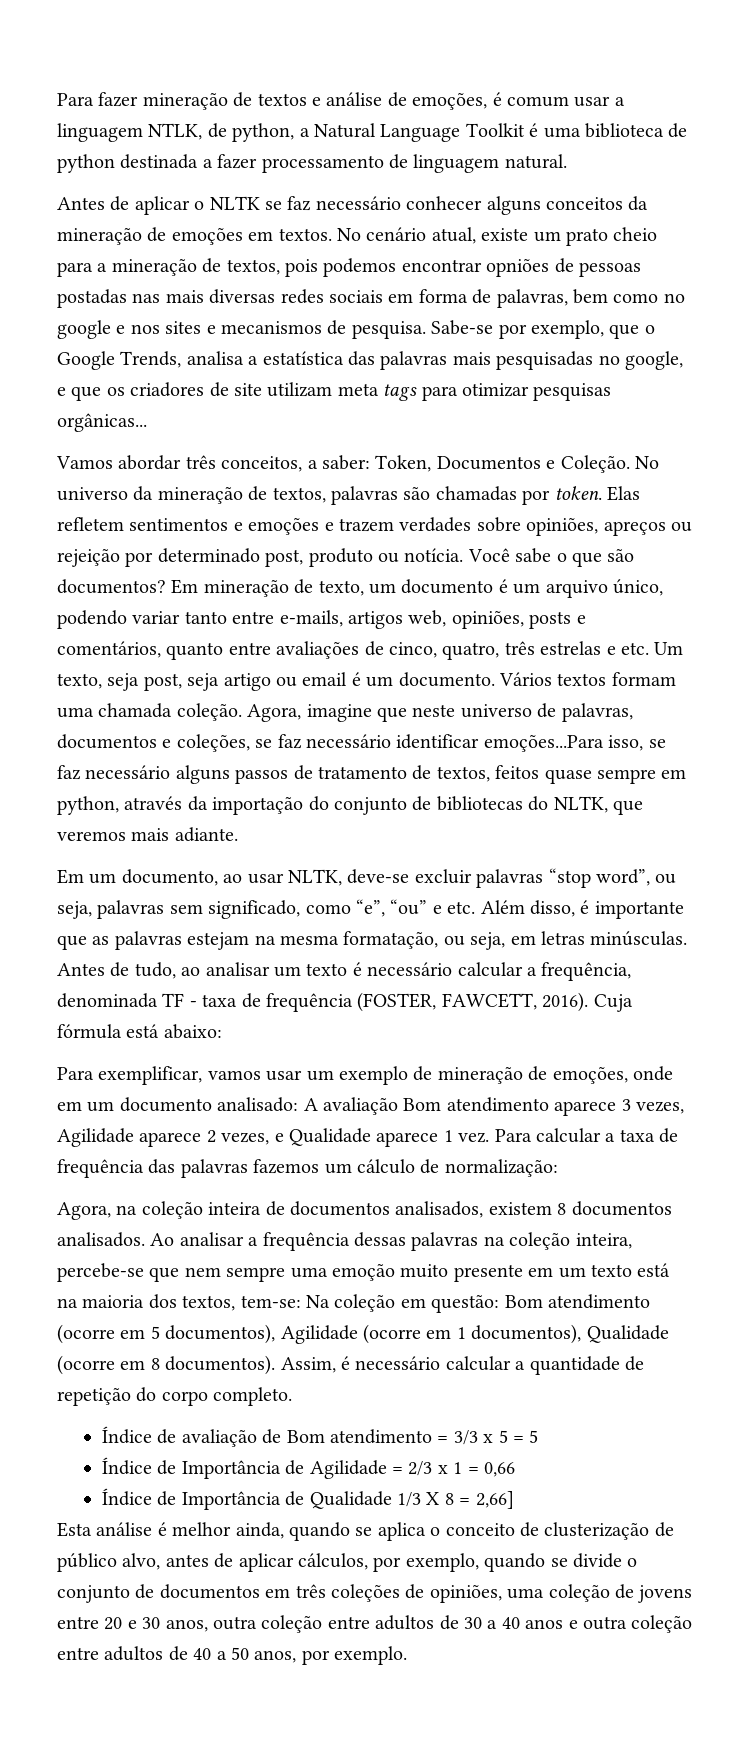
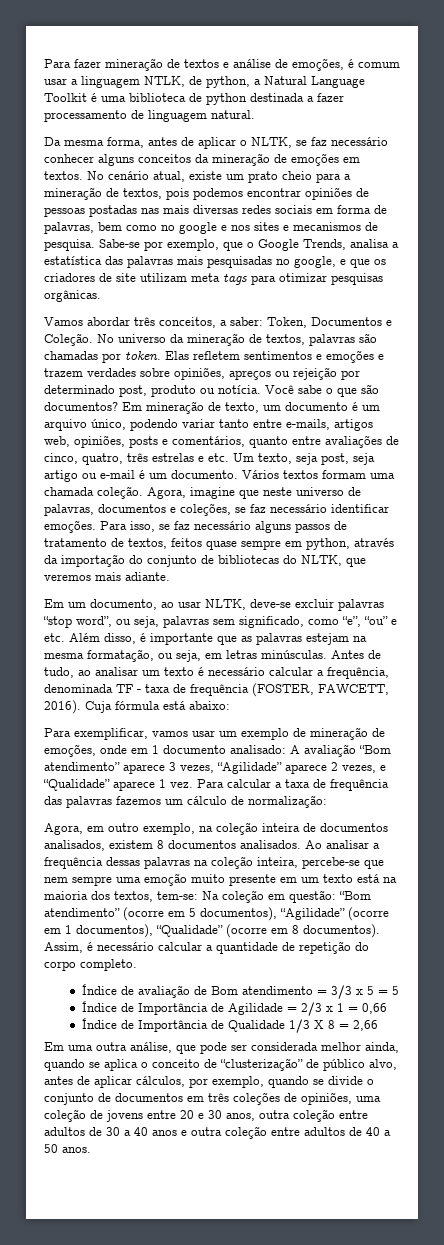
- Antes de aplicar o NLTK se faz necessário conhecer alguns conceitos da mineração de emoções em textos.
+ Da mesma forma, antes de aplicar o NLTK, se faz necessário conhecer alguns conceitos da mineração de emoções em textos.
- No cenário atual, existe um prato cheio para a mineração de textos, pois podemos encontrar opniões de pessoas postadas nas mais diversas redes sociais em forma de palavras, bem como no google e nos sites e mecanismos de pesquisa.
+ No cenário atual, existe um prato cheio para a mineração de textos, pois podemos encontrar opiniões de pessoas postadas nas mais diversas redes sociais em forma de palavras, bem como no google e nos sites e mecanismos de pesquisa.
- Sabe-se por exemplo, que o Google Trends, analisa a estatística das palavras mais pesquisadas no google, e que os criadores de site utilizam meta tags para otimizar pesquisas orgânicas...
+ Sabe-se por exemplo, que o Google Trends, analisa a estatística das palavras mais pesquisadas no google, e que os criadores de site utilizam meta tags para otimizar pesquisas orgânicas.
- Em mineração de texto, um documento é um arquivo único, podendo variar tanto entre e-mails, artigos web, opiniões, posts e comentários, quanto entre avaliações de cinco, quatro, três estrelas e etc. Um texto, seja post, seja artigo ou email é um documento.
+ Em mineração de texto, um documento é um arquivo único, podendo variar tanto entre e-mails, artigos web, opiniões, posts e comentários, quanto entre avaliações de cinco, quatro, três estrelas e etc. Um texto, seja post, seja artigo ou e-mail é um documento.
- Agora, imagine que neste universo de palavras, documentos e coleções, se faz necessário identificar emoções...Para isso, se faz necessário alguns passos de tratamento de textos, feitos quase sempre em python, através da importação do conjunto de bibliotecas do NLTK, que veremos mais adiante.
+ Agora, imagine que neste universo de palavras, documentos e coleções, se faz necessário identificar emoções. Para isso, se faz necessário alguns passos de tratamento de textos, feitos quase sempre em python, através da importação do conjunto de bibliotecas do NLTK, que veremos mais adiante.
- Para exemplificar, vamos usar um exemplo de mineração de emoções, onde em um documento analisado: A avaliação Bom atendimento aparece 3 vezes, Agilidade aparece 2 vezes, e Qualidade aparece 1 vez.
+ Para exemplificar, vamos usar um exemplo de mineração de emoções, onde em 1 documento analisado: A avaliação “Bom atendimento” aparece 3 vezes, “Agilidade” aparece 2 vezes, e “Qualidade” aparece 1 vez.
- Agora, na coleção inteira de documentos analisados, existem 8 documentos analisados.
+ Agora, em outro exemplo, na coleção inteira de documentos analisados, existem 8 documentos analisados.
- Ao analisar a frequência dessas palavras na coleção inteira, percebe-se que nem sempre uma emoção muito presente em um texto está na maioria dos textos, tem-se: Na coleção em questão: Bom atendimento (ocorre em 5 documentos), Agilidade (ocorre em 1 documentos), Qualidade (ocorre em 8 documentos).
+ Ao analisar a frequência dessas palavras na coleção inteira, percebe-se que nem sempre uma emoção muito presente em um texto está na maioria dos textos, tem-se: Na coleção em questão: “Bom atendimento” (ocorre em 5 documentos), “Agilidade” (ocorre em 1 documentos), “Qualidade” (ocorre em 8 documentos).
- Índice de Importância de Qualidade 1/3 X 8 = 2,66]
- Esta análise é melhor ainda, quando se aplica o conceito de clusterização de público alvo, antes de aplicar cálculos, por exemplo, quando se divide o conjunto de documentos em três coleções de opiniões, uma coleção de jovens entre 20 e 30 anos, outra coleção entre adultos de 30 a 40 anos e outra coleção entre adultos de 40 a 50 anos, por exemplo.
+ Índice de Importância de Qualidade 1/3 X 8 = 2,66
+ Em uma outra análise, que pode ser considerada melhor ainda, quando se aplica o conceito de “clusterização” de público alvo, antes de aplicar cálculos, por exemplo, quando se divide o conjunto de documentos em três coleções de opiniões, uma coleção de jovens entre 20 e 30 anos, outra coleção entre adultos de 30 a 40 anos e outra coleção entre adultos de 40 a 50 anos.

